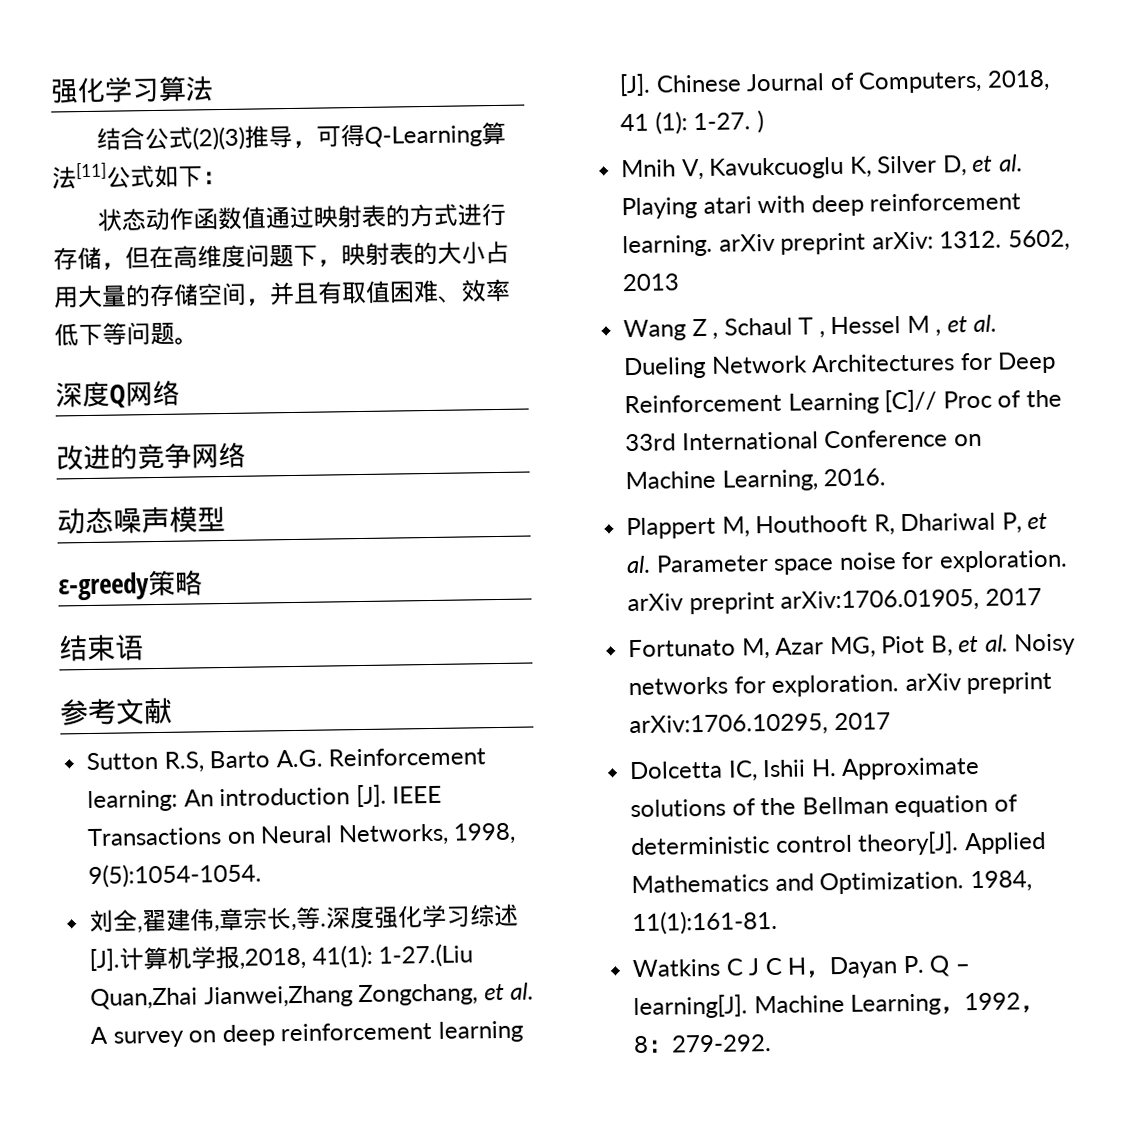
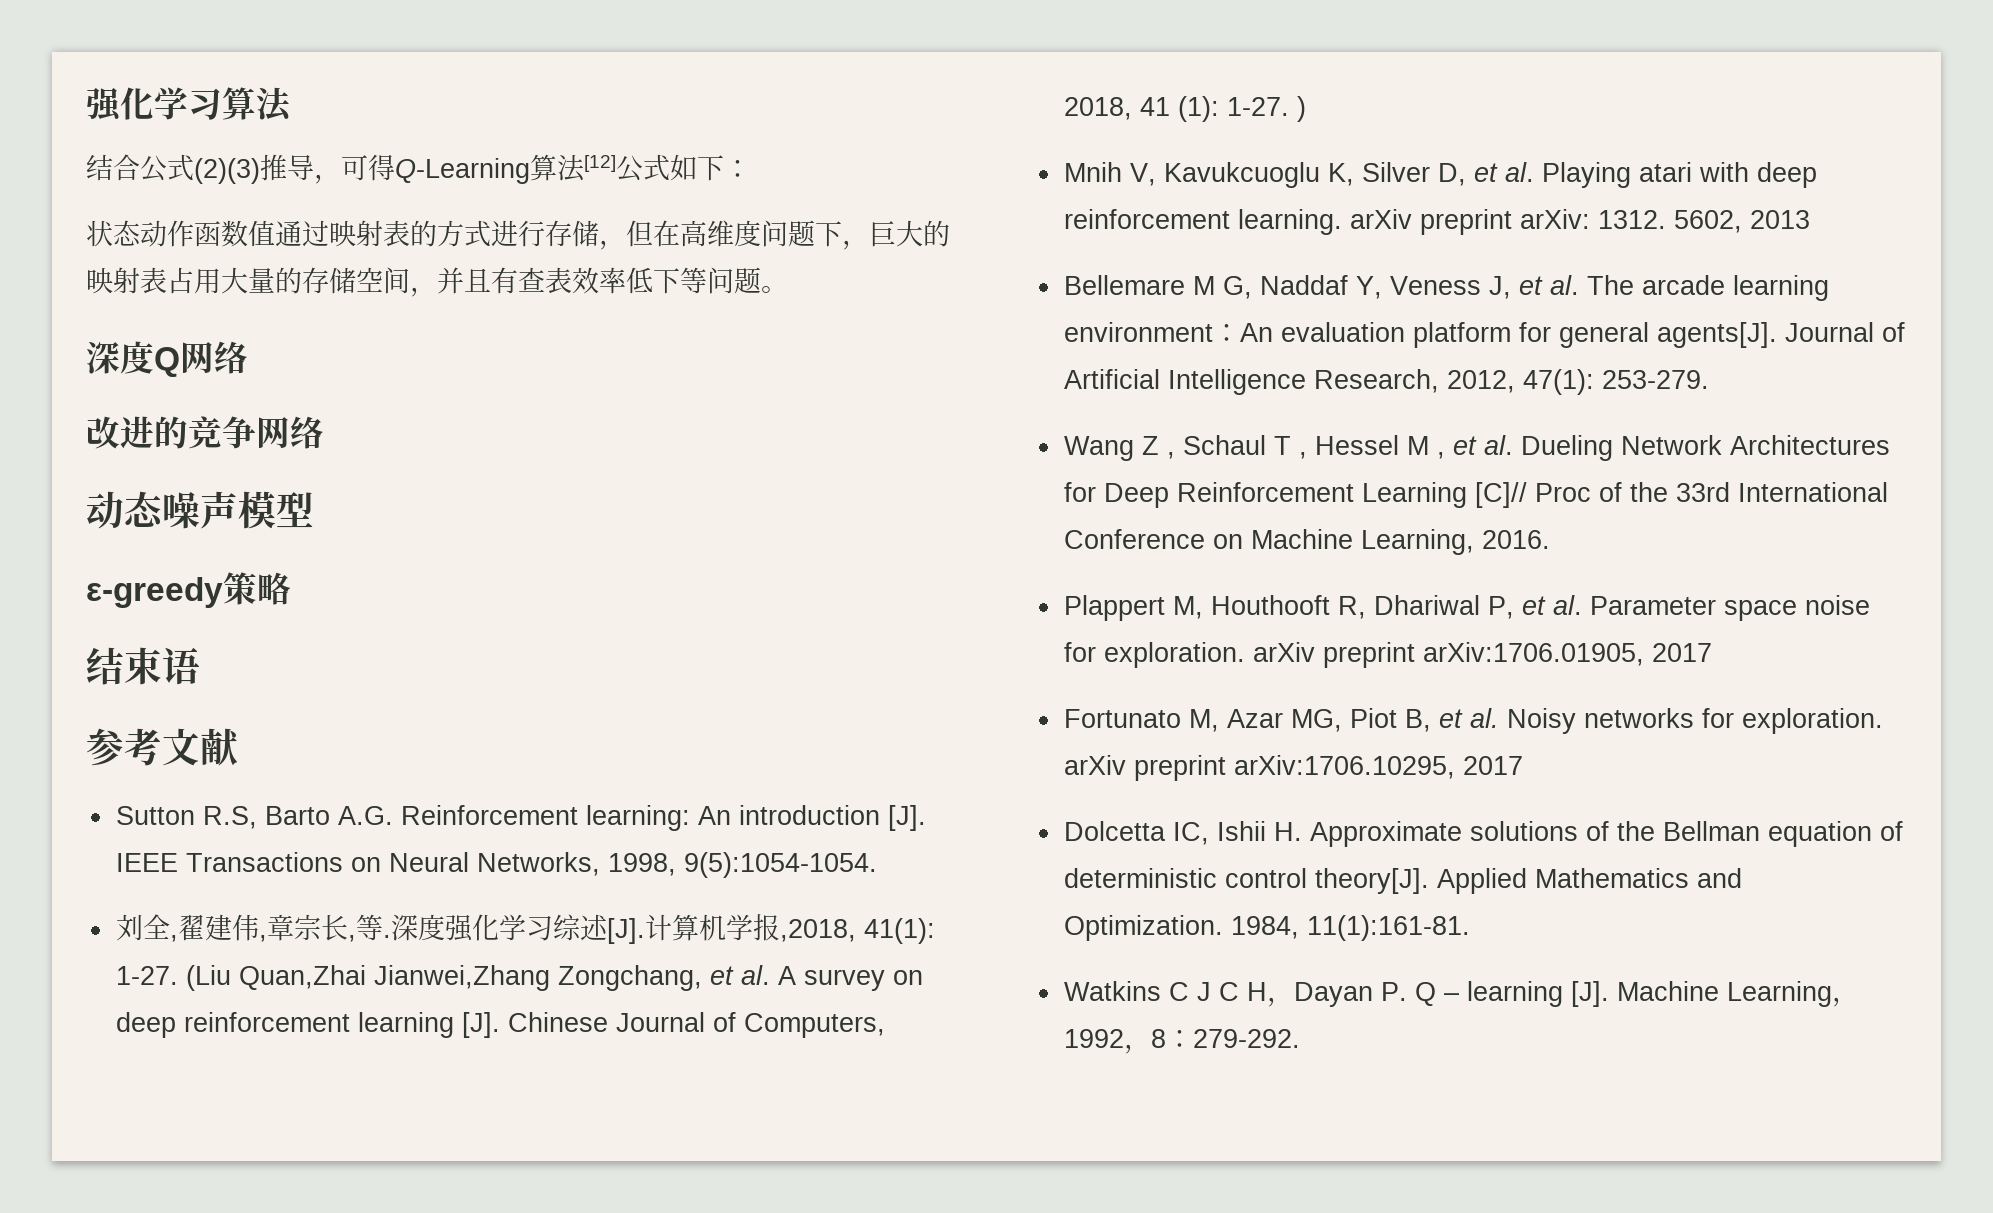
- 结合公式(2)(3)推导，可得Q-Learning算法[11]公式如下：
+ 结合公式(2)(3)推导，可得Q-Learning算法[12]公式如下：
- 状态动作函数值通过映射表的方式进行存储，但在高维度问题下，映射表的大小占用大量的存储空间，并且有取值困难、效率低下等问题。
+ 状态动作函数值通过映射表的方式进行存储，但在高维度问题下，巨大的映射表占用大量的存储空间，并且有查表效率低下等问题。
- 深度强化学习综述[J].计算机学报,2018, 41(1): 1-27.(Liu Quan,Zhai Jianwei,Zhang Zongchang, et al. A survey on deep reinforcement learning [J]. Chinese Journal of Computers, 2018, 41 (1): 1-27. )
+ 深度强化学习综述[J].计算机学报,2018, 41(1): 1-27. (Liu Quan,Zhai Jianwei,Zhang Zongchang, et al. A survey on deep reinforcement learning [J]. Chinese Journal of Computers, 2018, 41 (1): 1-27. )
+ Bellemare M G, Naddaf Y, Veness J, et al. The arcade learning environment：An evaluation platform for general agents[J]. Journal of Artificial Intelligence Research, 2012, 47(1): 253-279.
- Watkins C J C H，Dayan P. Q – learning[J]. Machine Learning，1992，8：279-292.
+ Watkins C J C H，Dayan P. Q – learning [J]. Machine Learning，1992，8：279-292.

